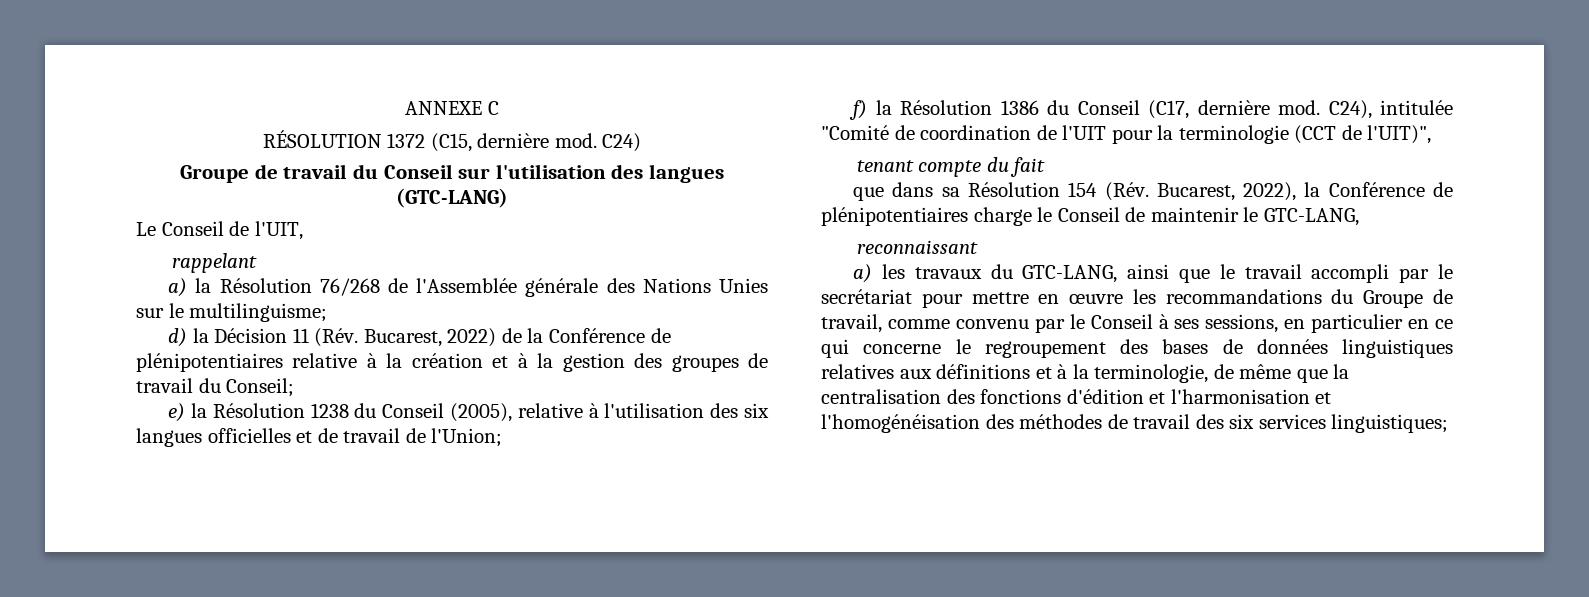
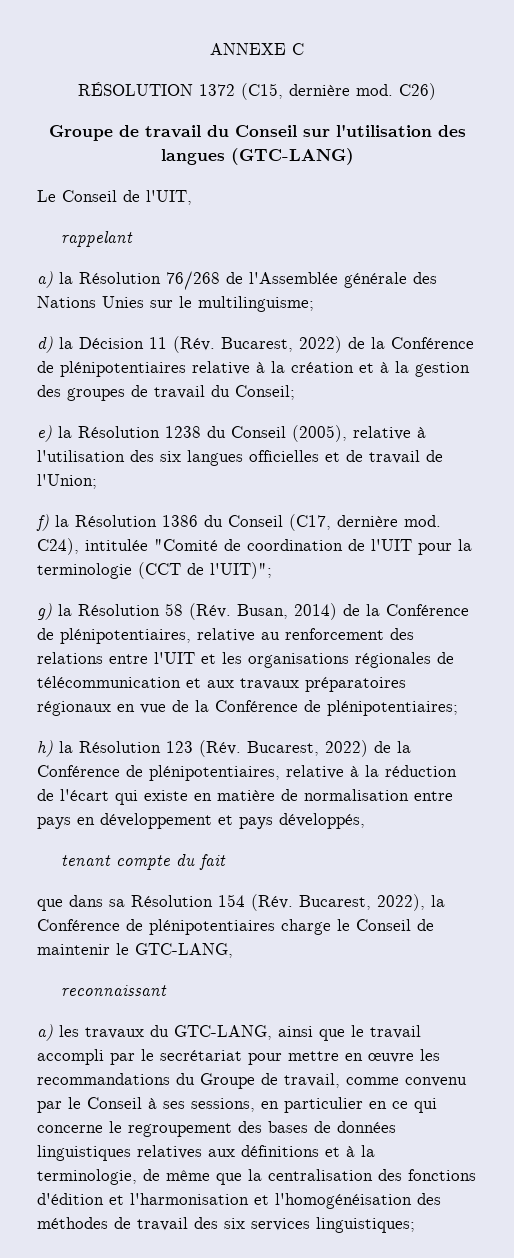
- C24)
+ C26)
- C24), intitulée "Comité de coordination de l'UIT pour la terminologie (CCT de l'UIT)",
+ C24), intitulée "Comité de coordination de l'UIT pour la terminologie (CCT de l'UIT)";
+ g) la Résolution 58 (Rév. Busan, 2014) de la Conférence de plénipotentiaires, relative au renforcement des relations entre l'UIT et les organisations régionales de télécommunication et aux travaux préparatoires régionaux en vue de la Conférence de plénipotentiaires;
+ h) la Résolution 123 (Rév. Bucarest, 2022) de la Conférence de plénipotentiaires, relative à la réduction de l'écart qui existe en matière de normalisation entre pays en développement et pays développés,

